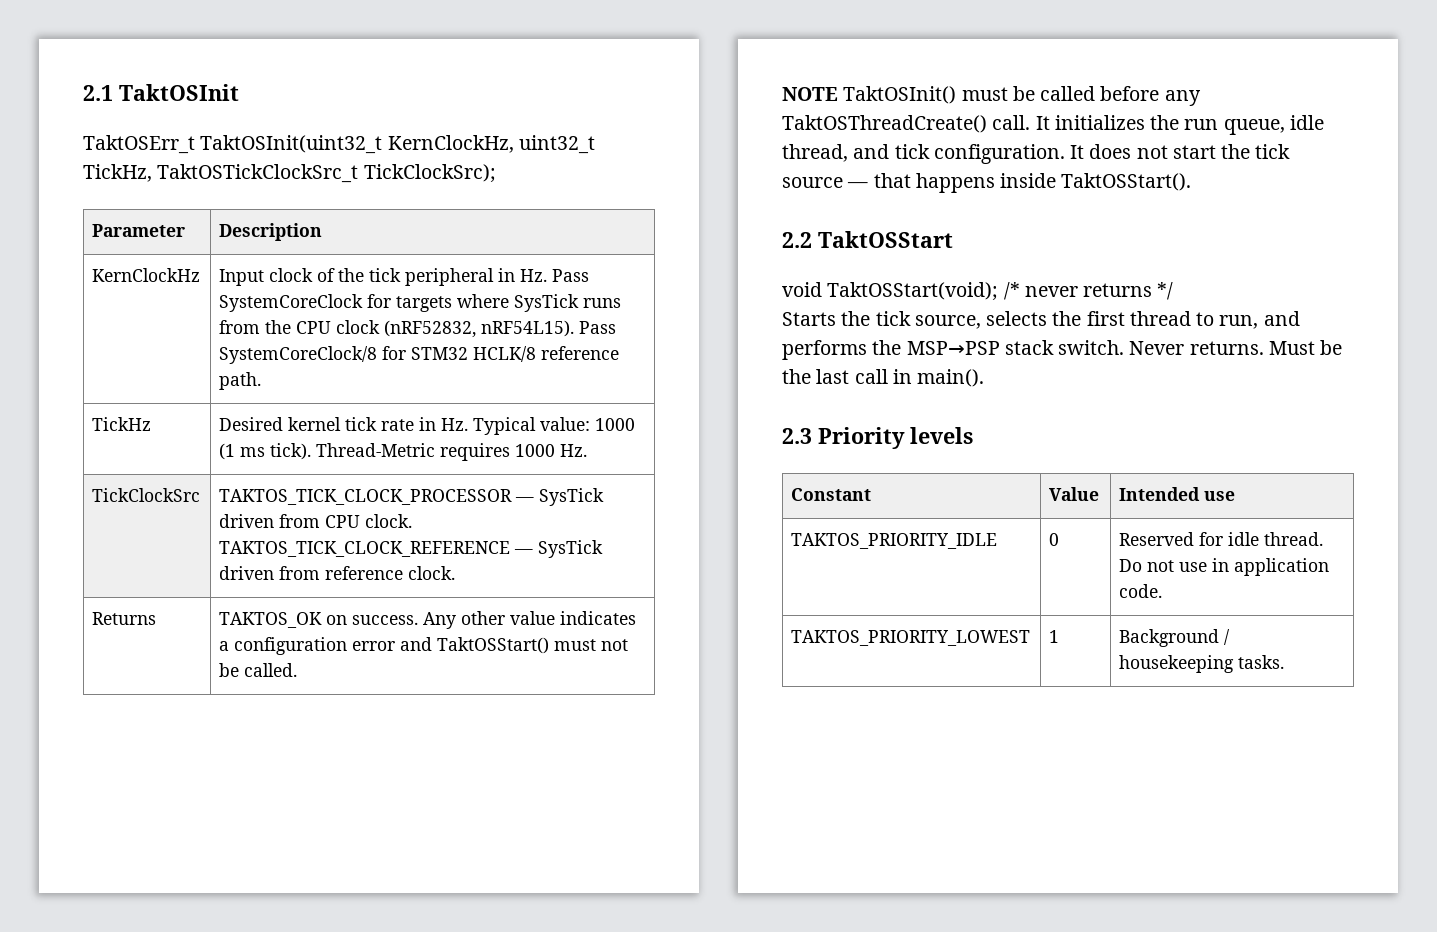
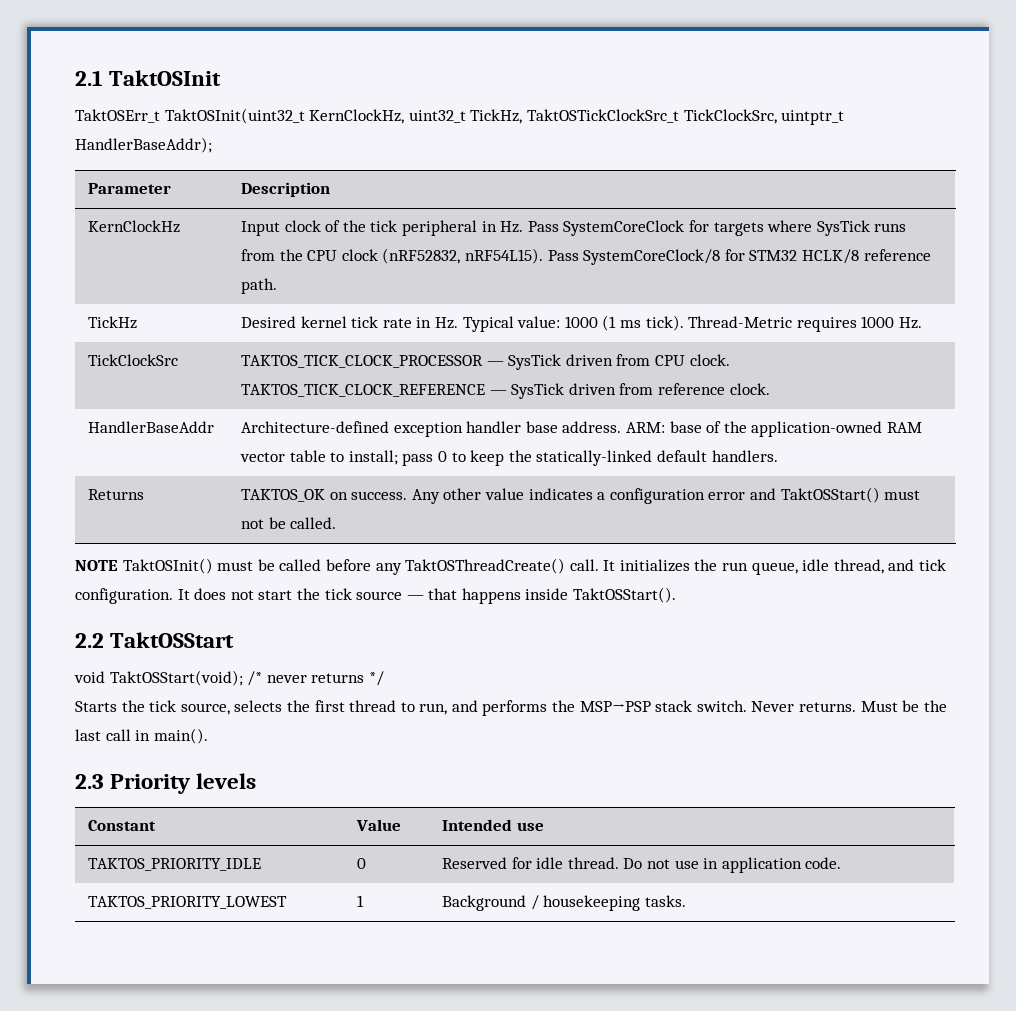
- TaktOSErr_t TaktOSInit(uint32_t KernClockHz, uint32_t TickHz, TaktOSTickClockSrc_t TickClockSrc);
+ TaktOSErr_t TaktOSInit(uint32_t KernClockHz, uint32_t TickHz, TaktOSTickClockSrc_t TickClockSrc, uintptr_t HandlerBaseAddr);
+ HandlerBaseAddr | Architecture-defined exception handler base address. ARM: base of the application-owned RAM vector table to install; pass 0 to keep the statically-linked default handlers.

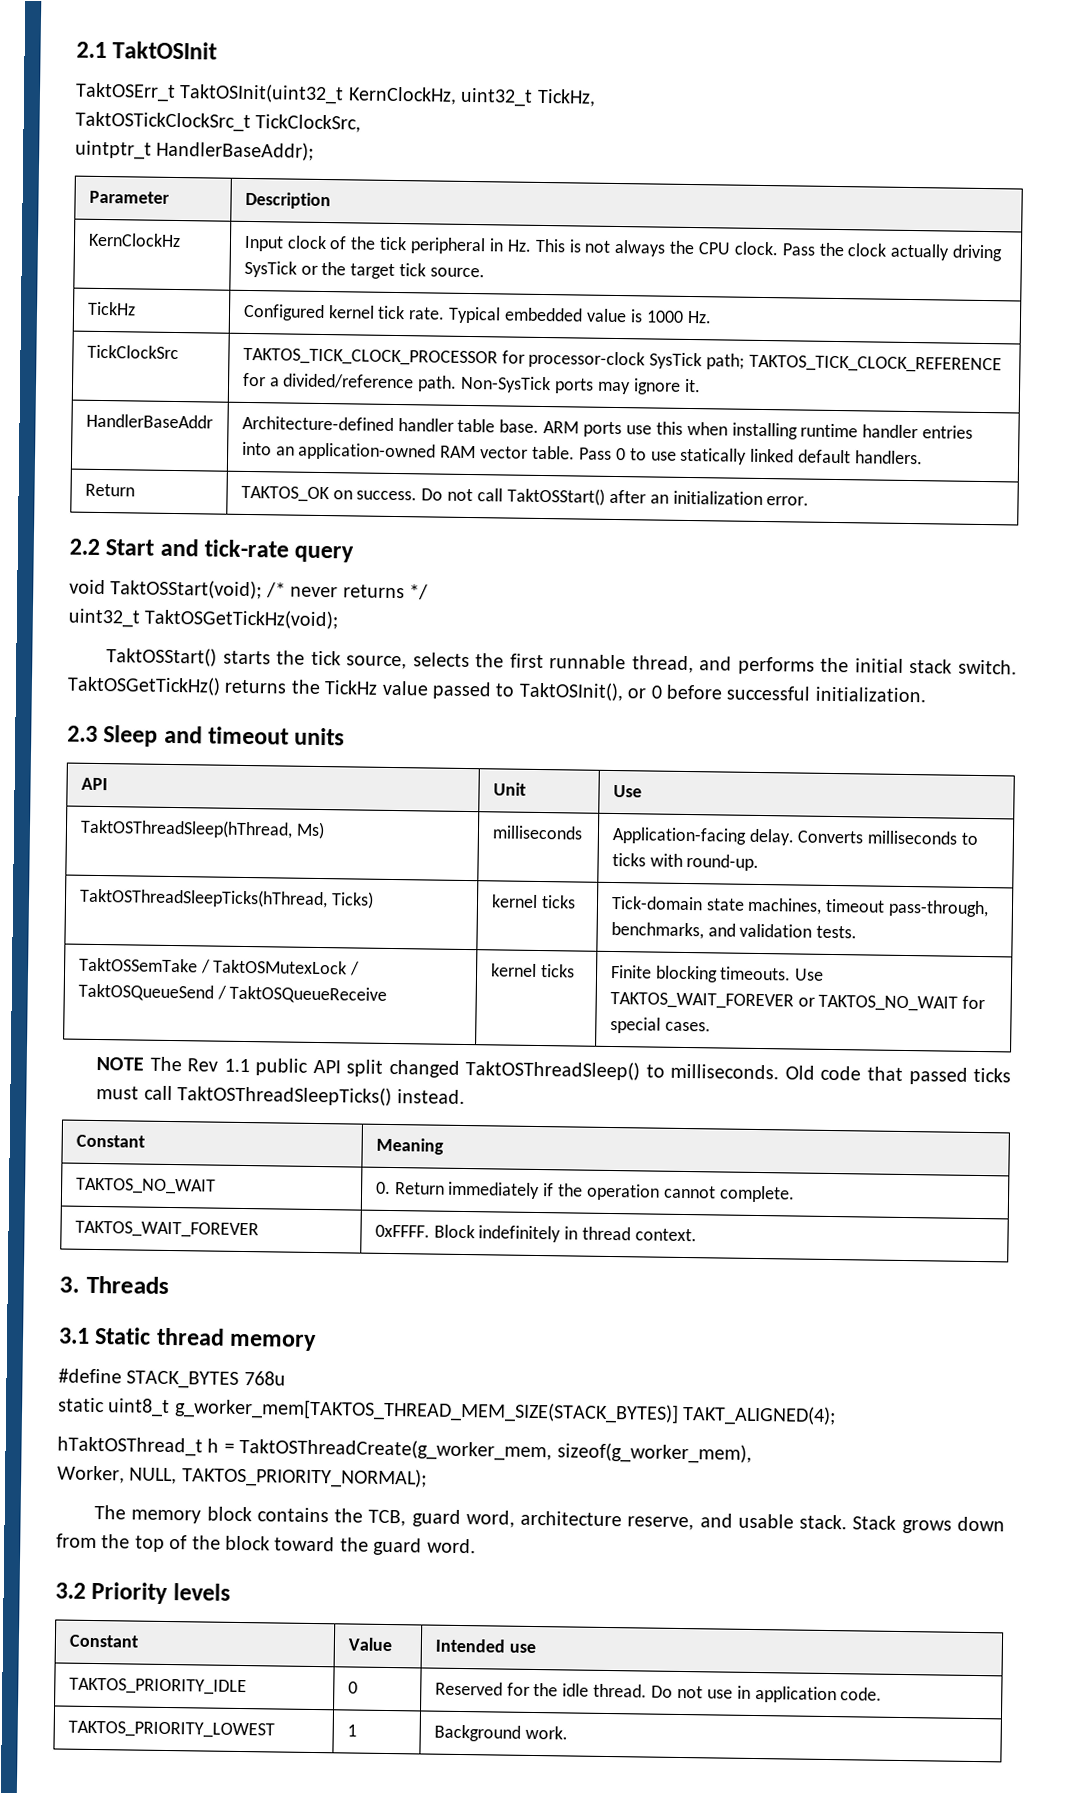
- TaktOSErr_t TaktOSInit(uint32_t KernClockHz, uint32_t TickHz, TaktOSTickClockSrc_t TickClockSrc, uintptr_t HandlerBaseAddr);
+ TaktOSErr_t TaktOSInit(uint32_t KernClockHz, uint32_t TickHz,
+ TaktOSTickClockSrc_t TickClockSrc,
+ uintptr_t HandlerBaseAddr);
- KernClockHz | Input clock of the tick peripheral in Hz. Pass SystemCoreClock for targets where SysTick runs from the CPU clock (nRF52832, nRF54L15). Pass SystemCoreClock/8 for STM32 HCLK/8 reference path.
+ KernClockHz | Input clock of the tick peripheral in Hz. This is not always the CPU clock. Pass the clock actually driving SysTick or the target tick source.
- TickHz | Desired kernel tick rate in Hz. Typical value: 1000 (1 ms tick). Thread-Metric requires 1000 Hz.
- TickClockSrc | TAKTOS_TICK_CLOCK_PROCESSOR — SysTick driven from CPU clock. TAKTOS_TICK_CLOCK_REFERENCE — SysTick driven from reference clock.
- HandlerBaseAddr | Architecture-defined exception handler base address. ARM: base of the application-owned RAM vector table to install; pass 0 to keep the statically-linked default handlers.
+ TickHz | Configured kernel tick rate. Typical embedded value is 1000 Hz.
+ TickClockSrc | TAKTOS_TICK_CLOCK_PROCESSOR for processor-clock SysTick path; TAKTOS_TICK_CLOCK_REFERENCE for a divided/reference path. Non-SysTick ports may ignore it.
+ HandlerBaseAddr | Architecture-defined handler table base. ARM ports use this when installing runtime handler entries into an application-owned RAM vector table. Pass 0 to use statically linked default handlers.
- Returns | TAKTOS_OK on success. Any other value indicates a configuration error and TaktOSStart() must not be called.
- NOTE TaktOSInit() must be called before any TaktOSThreadCreate() call. It initializes the run queue, idle thread, and tick configuration. It does not start the tick source — that happens inside TaktOSStart().
- 2.2 TaktOSStart
+ Return | TAKTOS_OK on success. Do not call TaktOSStart() after an initialization error.
+ 2.2 Start and tick-rate query
- Starts the tick source, selects the first thread to run, and performs the MSP→PSP stack switch.
+ uint32_t TaktOSGetTickHz(void);
+ TaktOSStart() starts the tick source, selects the first runnable thread, and performs the initial stack switch.
- Never returns. Must be the last call in main().
- 2.3 Priority levels
+ TaktOSGetTickHz() returns the TickHz value passed to TaktOSInit(), or 0 before successful initialization.
+ 2.3 Sleep and timeout units
+ API | Unit | Use
+ TaktOSThreadSleep(hThread, Ms) | milliseconds | Application-facing delay. Converts milliseconds to ticks with round-up.
+ TaktOSThreadSleepTicks(hThread, Ticks) | kernel ticks | Tick-domain state machines, timeout pass-through, benchmarks, and validation tests.
+ TaktOSSemTake / TaktOSMutexLock / TaktOSQueueSend / TaktOSQueueReceive | kernel ticks | Finite blocking timeouts. Use TAKTOS_WAIT_FOREVER or TAKTOS_NO_WAIT for special cases.
+ NOTE The Rev 1.1 public API split changed TaktOSThreadSleep() to milliseconds. Old code that passed ticks must call TaktOSThreadSleepTicks() instead.
+ Constant | Meaning
+ TAKTOS_NO_WAIT | 0. Return immediately if the operation cannot complete.
+ TAKTOS_WAIT_FOREVER | 0xFFFF. Block indefinitely in thread context.
+ 3. Threads
+ 3.1 Static thread memory
+ #define STACK_BYTES 768u
+ static uint8_t g_worker_mem[TAKTOS_THREAD_MEM_SIZE(STACK_BYTES)] TAKT_ALIGNED(4);
+ hTaktOSThread_t h = TaktOSThreadCreate(g_worker_mem, sizeof(g_worker_mem),
+ Worker, NULL, TAKTOS_PRIORITY_NORMAL);
+ The memory block contains the TCB, guard word, architecture reserve, and usable stack. Stack grows down from the top of the block toward the guard word.
+ 3.2 Priority levels
- TAKTOS_PRIORITY_IDLE | 0 | Reserved for idle thread. Do not use in application code.
+ TAKTOS_PRIORITY_IDLE | 0 | Reserved for the idle thread. Do not use in application code.
- TAKTOS_PRIORITY_LOWEST | 1 | Background / housekeeping tasks.
+ TAKTOS_PRIORITY_LOWEST | 1 | Background work.

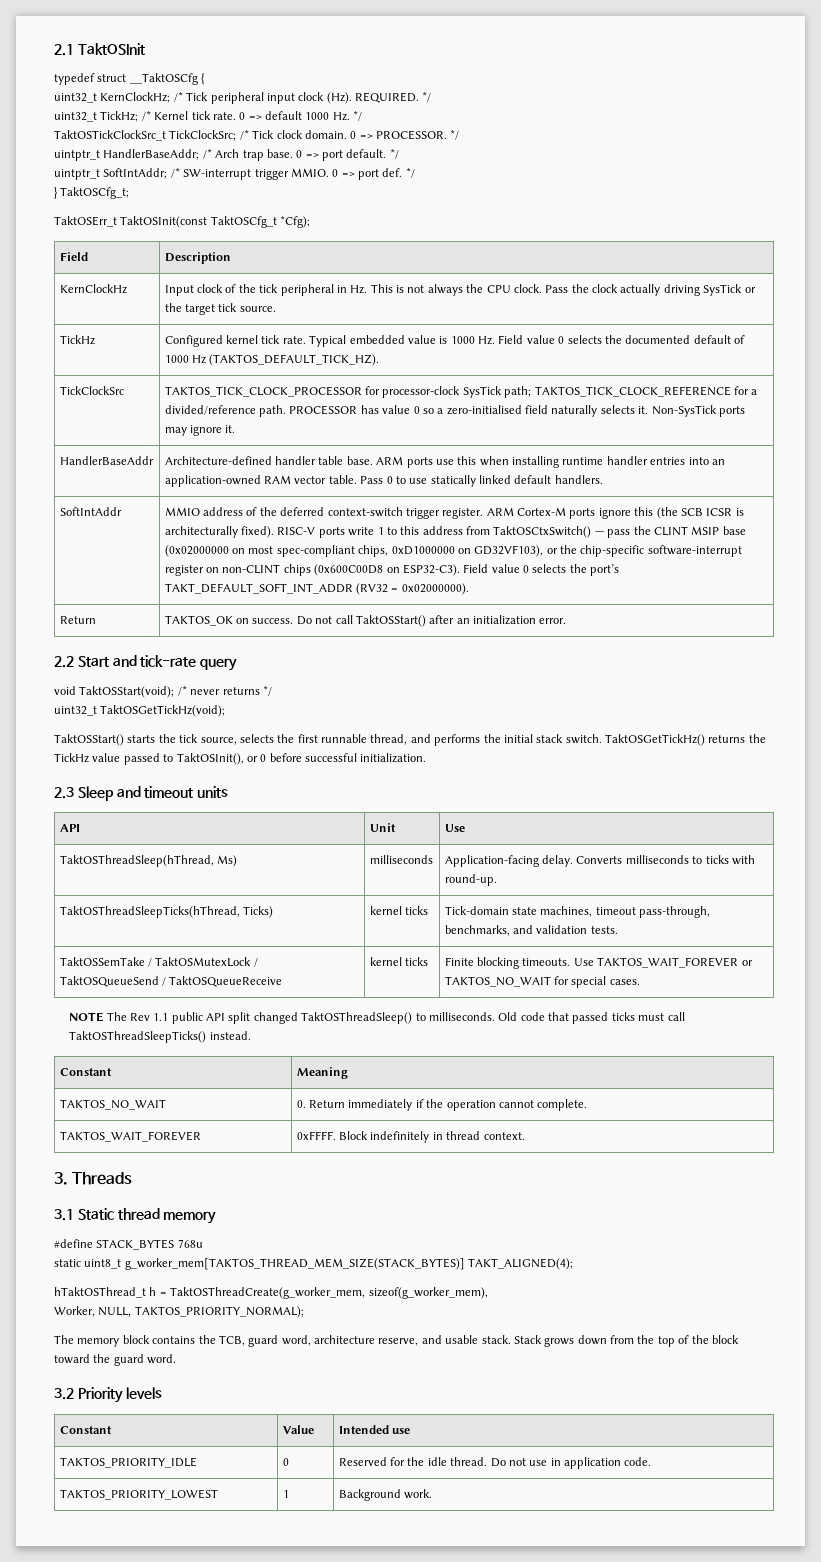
- TaktOSErr_t TaktOSInit(uint32_t KernClockHz, uint32_t TickHz,
- TaktOSTickClockSrc_t TickClockSrc,
- uintptr_t HandlerBaseAddr);
- Parameter | Description
+ typedef struct __TaktOSCfg {
+ uint32_t KernClockHz; /* Tick peripheral input clock (Hz). REQUIRED. */
+ uint32_t TickHz; /* Kernel tick rate. 0 => default 1000 Hz. */
+ TaktOSTickClockSrc_t TickClockSrc; /* Tick clock domain. 0 => PROCESSOR. */
+ uintptr_t HandlerBaseAddr; /* Arch trap base. 0 => port default. */
+ uintptr_t SoftIntAddr; /* SW-interrupt trigger MMIO. 0 => port def. */
+ } TaktOSCfg_t;
+ TaktOSErr_t TaktOSInit(const TaktOSCfg_t *Cfg);
+ Field | Description
- TickHz | Configured kernel tick rate. Typical embedded value is 1000 Hz.
+ TickHz | Configured kernel tick rate. Typical embedded value is 1000 Hz. Field value 0 selects the documented default of 1000 Hz (TAKTOS_DEFAULT_TICK_HZ).
- TickClockSrc | TAKTOS_TICK_CLOCK_PROCESSOR for processor-clock SysTick path; TAKTOS_TICK_CLOCK_REFERENCE for a divided/reference path. Non-SysTick ports may ignore it.
+ TickClockSrc | TAKTOS_TICK_CLOCK_PROCESSOR for processor-clock SysTick path; TAKTOS_TICK_CLOCK_REFERENCE for a divided/reference path. PROCESSOR has value 0 so a zero-initialised field naturally selects it. Non-SysTick ports may ignore it.
+ SoftIntAddr | MMIO address of the deferred context-switch trigger register. ARM Cortex-M ports ignore this (the SCB ICSR is architecturally fixed). RISC-V ports write 1 to this address from TaktOSCtxSwitch() — pass the CLINT MSIP base (0x02000000 on most spec-compliant chips, 0xD1000000 on GD32VF103), or the chip-specific software-interrupt register on non-CLINT chips (0x600C00D8 on ESP32-C3). Field value 0 selects the port’s TAKT_DEFAULT_SOFT_INT_ADDR (RV32 = 0x02000000).

